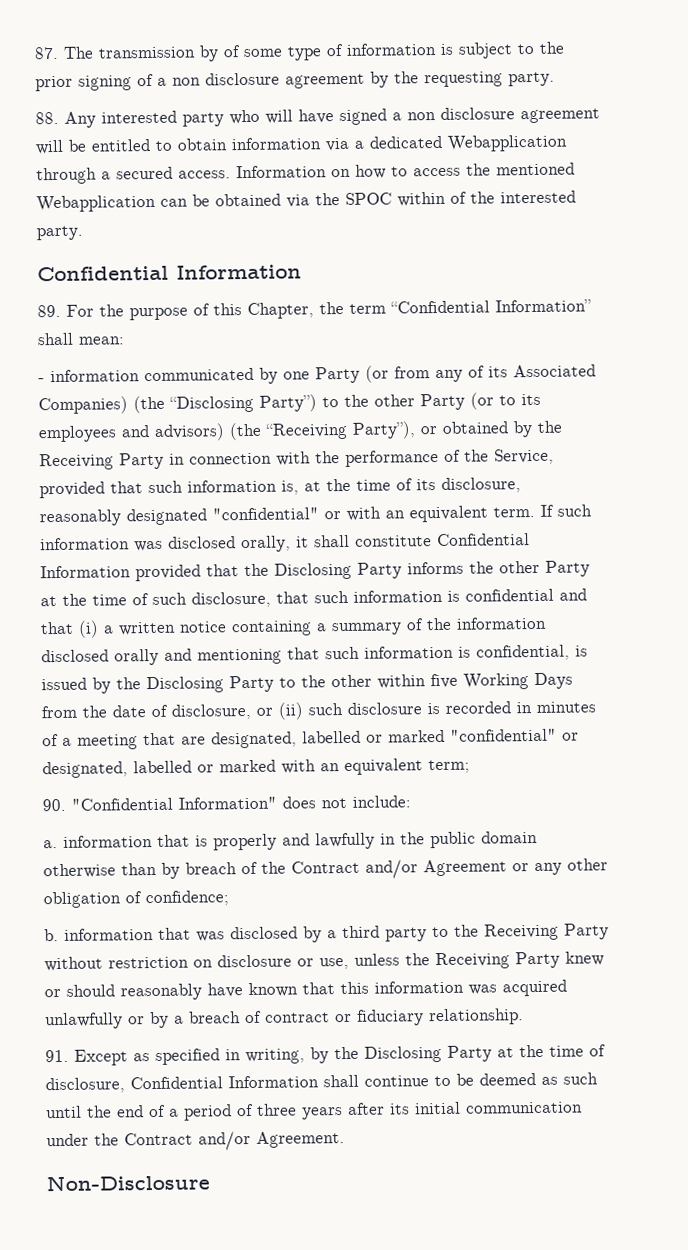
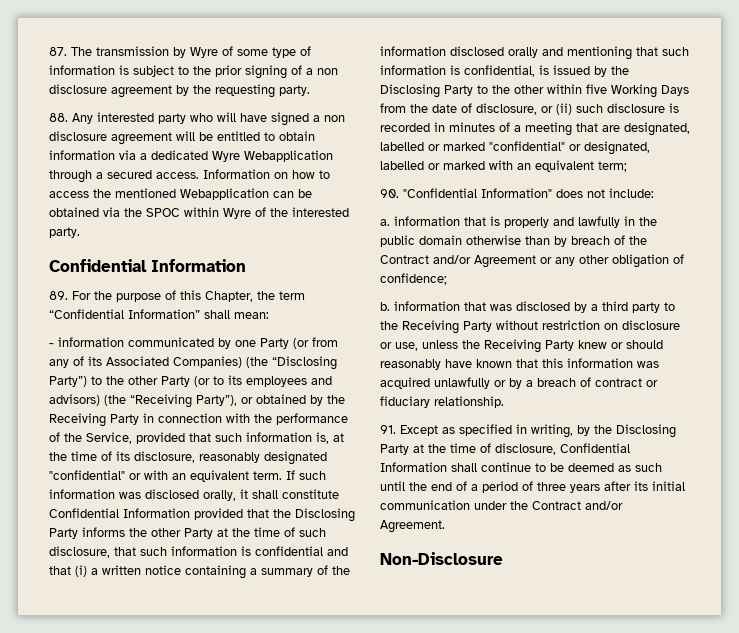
- 87. The transmission by of some type of information is subject to the prior signing of a non disclosure agreement by the requesting party.
+ 87. The transmission by Wyre of some type of information is subject to the prior signing of a non disclosure agreement by the requesting party.
- 88. Any interested party who will have signed a non disclosure agreement will be entitled to obtain information via a dedicated Webapplication through a secured access.
+ 88. Any interested party who will have signed a non disclosure agreement will be entitled to obtain information via a dedicated Wyre Webapplication through a secured access.
- Information on how to access the mentioned Webapplication can be obtained via the SPOC within of the interested party.
+ Information on how to access the mentioned Webapplication can be obtained via the SPOC within Wyre of the interested party.

